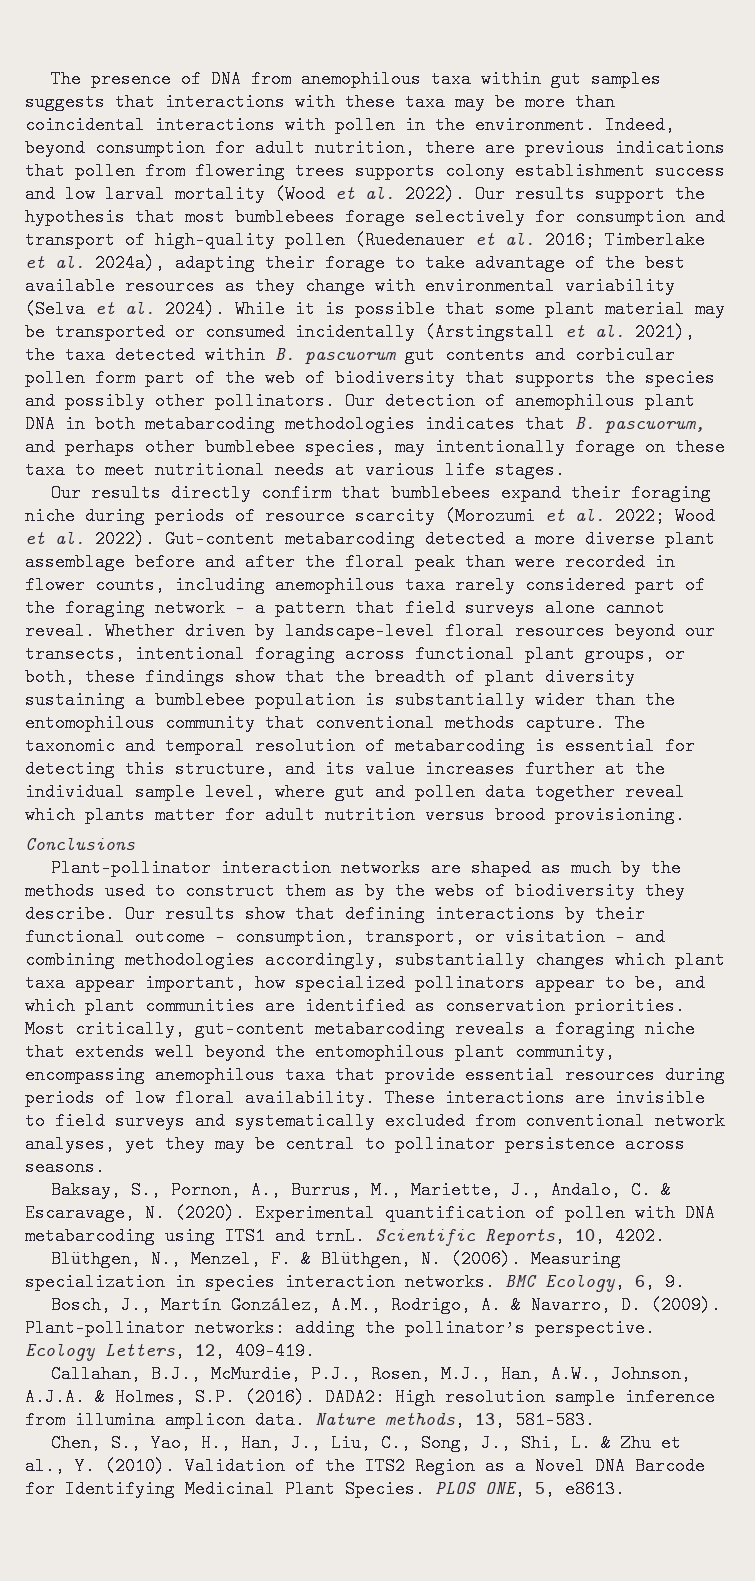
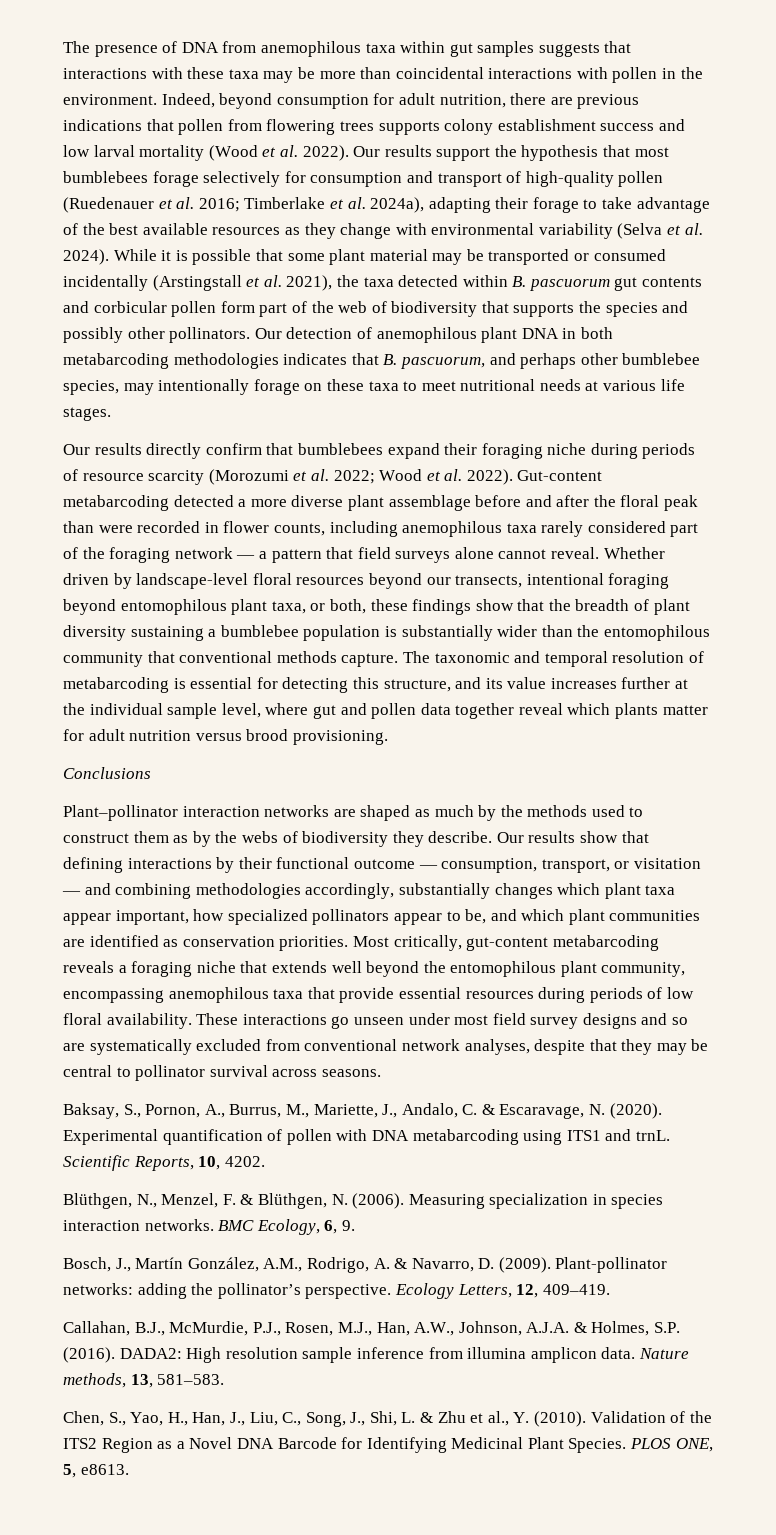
- Whether driven by landscape-level floral resources beyond our transects, intentional foraging across functional plant groups, or both, these findings show that the breadth of plant diversity sustaining a bumblebee population is substantially wider than the entomophilous community that conventional methods capture.
+ Whether driven by landscape-level floral resources beyond our transects, intentional foraging beyond entomophilous plant taxa, or both, these findings show that the breadth of plant diversity sustaining a bumblebee population is substantially wider than the entomophilous community that conventional methods capture.
- These interactions are invisible to field surveys and systematically excluded from conventional network analyses, yet they may be central to pollinator persistence across seasons.
+ These interactions go unseen under most field survey designs and so are systematically excluded from conventional network analyses, despite that they may be central to pollinator survival across seasons.

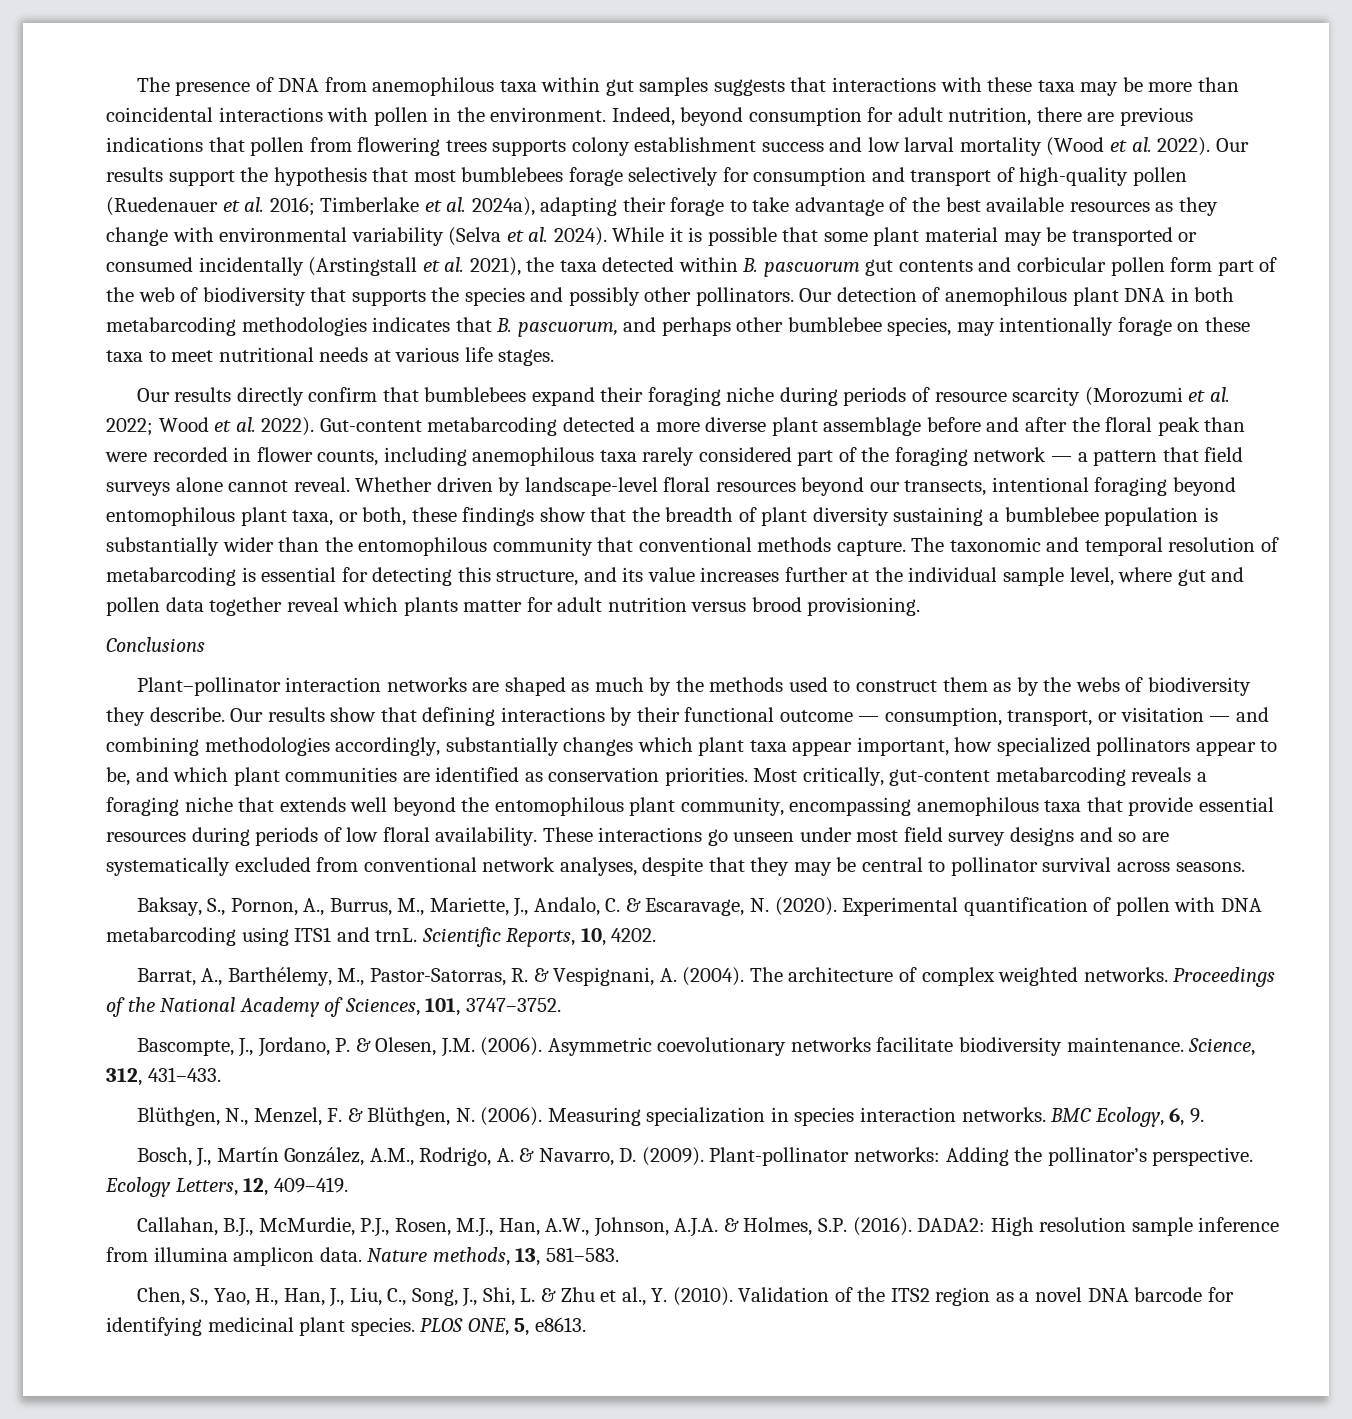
+ Barrat, A., Barthélemy, M., Pastor-Satorras, R. & Vespignani, A. (2004). The architecture of complex weighted networks. Proceedings of the National Academy of Sciences, 101, 3747–3752.
+ Bascompte, J., Jordano, P. & Olesen, J.M. (2006). Asymmetric coevolutionary networks facilitate biodiversity maintenance. Science, 312, 431–433.
- Plant-pollinator networks: adding the pollinator’s perspective.
+ Plant-pollinator networks: Adding the pollinator’s perspective.
- Validation of the ITS2 Region as a Novel DNA Barcode for Identifying Medicinal Plant Species.
+ Validation of the ITS2 region as a novel DNA barcode for identifying medicinal plant species.

